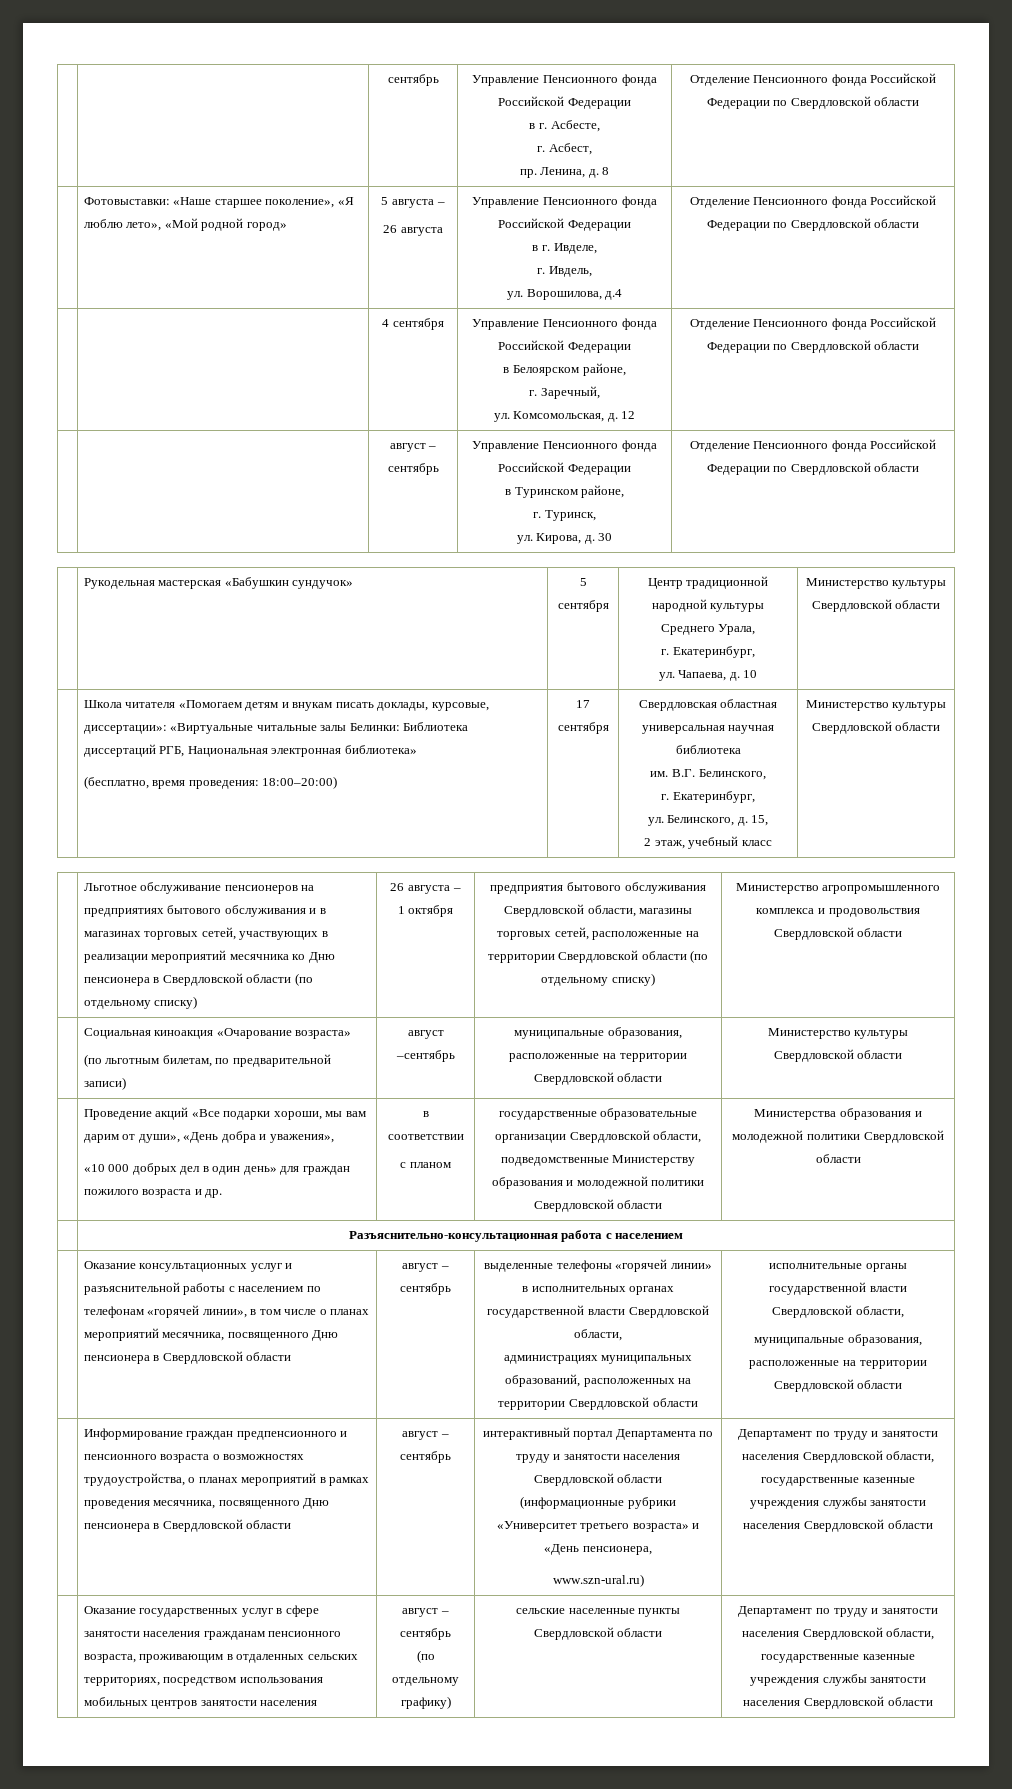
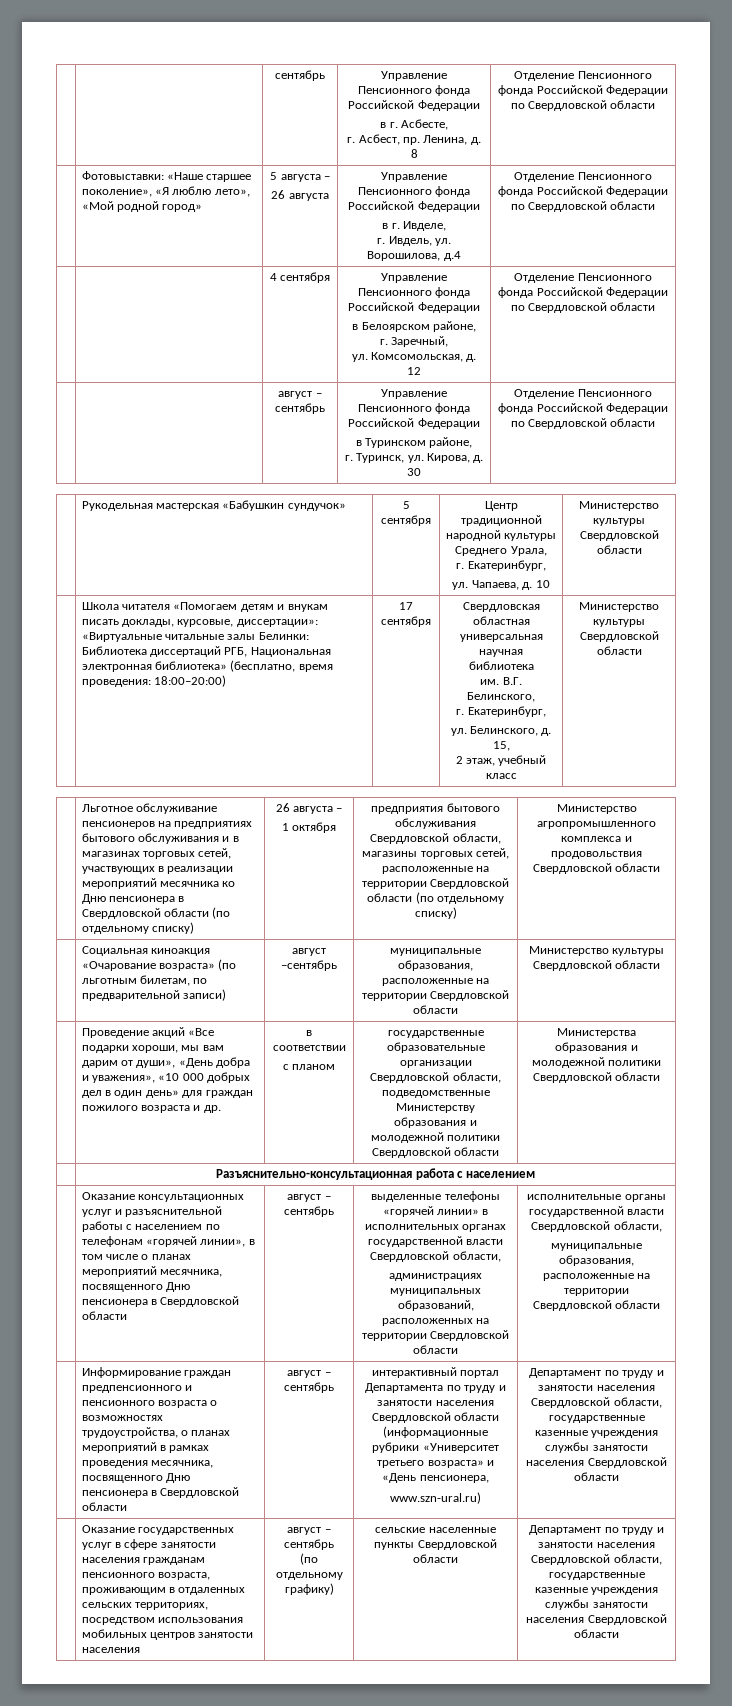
  | | сентябрь | Управление Пенсионного фонда Российской Федерации
  в г. Асбесте,
- г. Асбест,
- пр. Ленина, д. 8 | Отделение Пенсионного фонда Российской Федерации по Свердловской области
+ г. Асбест, пр. Ленина, д. 8 | Отделение Пенсионного фонда Российской Федерации по Свердловской области
  | Фотовыставки: «Наше старшее поколение», «Я люблю лето», «Мой родной город» | 5 августа –
  26 августа | Управление Пенсионного фонда Российской Федерации
  в г. Ивделе,
- г. Ивдель,
- ул. Ворошилова, д.4 | Отделение Пенсионного фонда Российской Федерации по Свердловской области
+ г. Ивдель, ул. Ворошилова, д.4 | Отделение Пенсионного фонда Российской Федерации по Свердловской области
  | | август – сентябрь | Управление Пенсионного фонда Российской Федерации
  в Туринском районе,
- г. Туринск,
- ул. Кирова, д. 30 | Отделение Пенсионного фонда Российской Федерации по Свердловской области
+ г. Туринск, ул. Кирова, д. 30 | Отделение Пенсионного фонда Российской Федерации по Свердловской области
- Школа читателя «Помогаем детям и внукам писать доклады, курсовые, диссертации»: «Виртуальные читальные залы Белинки: Библиотека диссертаций РГБ, Национальная электронная библиотека»
- (бесплатно, время проведения: 18:00–20:00)
+ Школа читателя «Помогаем детям и внукам писать доклады, курсовые, диссертации»: «Виртуальные читальные залы Белинки: Библиотека диссертаций РГБ, Национальная электронная библиотека» (бесплатно, время проведения: 18:00–20:00)
- | Социальная киноакция «Очарование возраста»
- (по льготным билетам, по предварительной записи) | август –сентябрь | муниципальные образования, расположенные на территории Свердловской области | Министерство культуры Свердловской области
+ | Социальная киноакция «Очарование возраста» (по льготным билетам, по предварительной записи) | август –сентябрь | муниципальные образования, расположенные на территории Свердловской области | Министерство культуры Свердловской области
- Проведение акций «Все подарки хороши, мы вам дарим от души», «День добра и уважения»,
- «10 000 добрых дел в один день» для граждан пожилого возраста и др.
+ Проведение акций «Все подарки хороши, мы вам дарим от души», «День добра и уважения», «10 000 добрых дел в один день» для граждан пожилого возраста и др.

